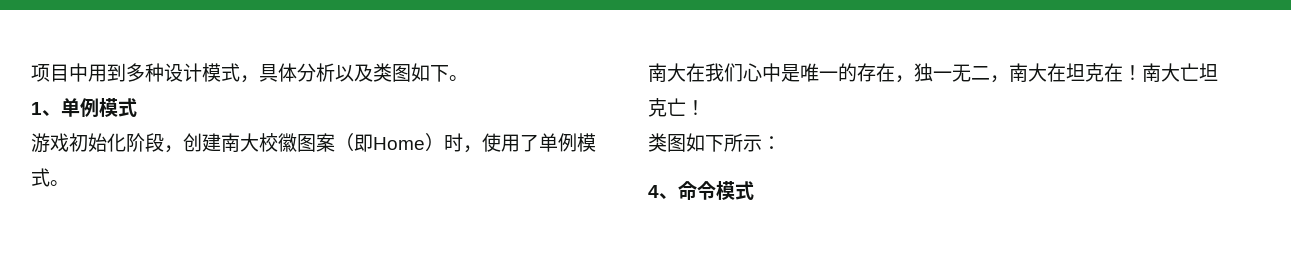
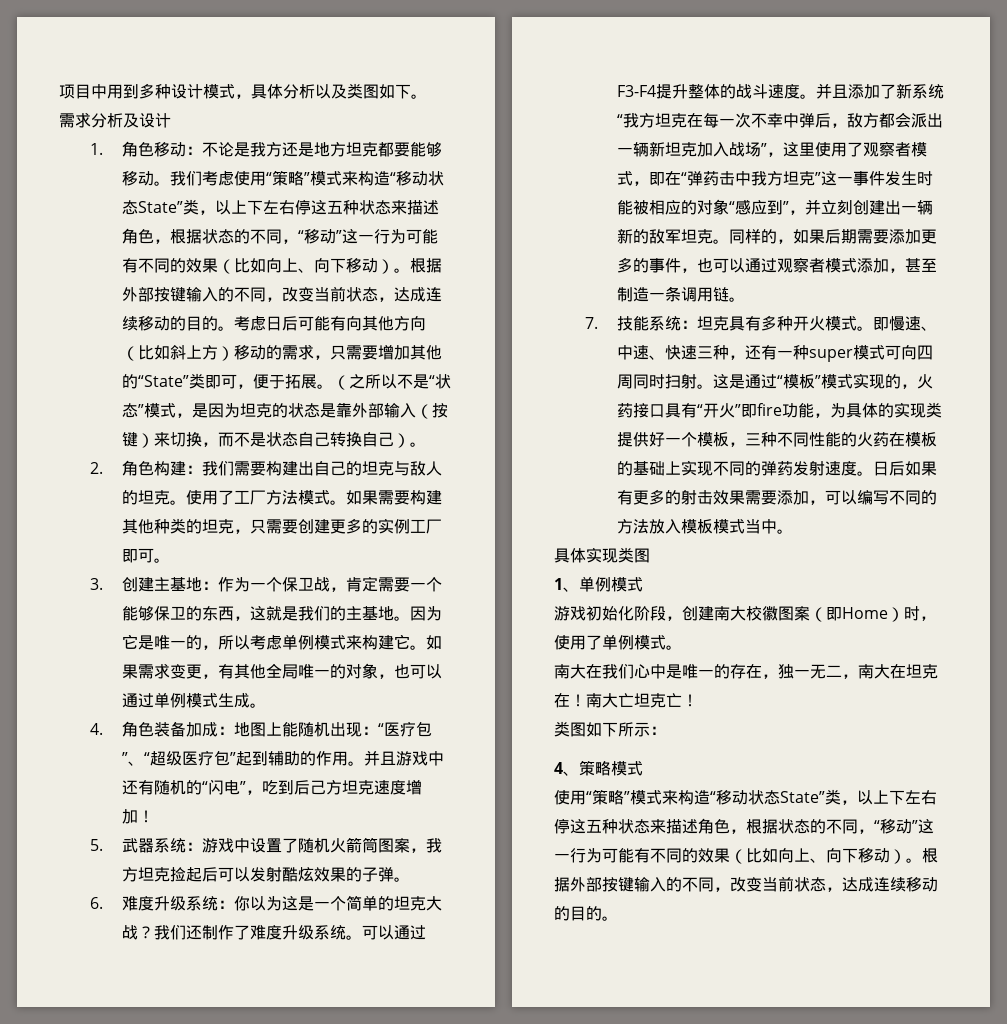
+ 需求分析及设计
+ 1.角色移动：不论是我方还是地方坦克都要能够移动。我们考虑使用“策略”模式来构造“移动状态State”类，以上下左右停这五种状态来描述角色，根据状态的不同，“移动”这一行为可能有不同的效果（比如向上、向下移动）。根据外部按键输入的不同，改变当前状态，达成连续移动的目的。考虑日后可能有向其他方向（比如斜上方）移动的需求，只需要增加其他的“State”类即可，便于拓展。（之所以不是“状态”模式，是因为坦克的状态是靠外部输入（按键）来切换，而不是状态自己转换自己）。
+ 2.角色构建：我们需要构建出自己的坦克与敌人的坦克。使用了工厂方法模式。如果需要构建其他种类的坦克，只需要创建更多的实例工厂即可。
+ 3.创建主基地：作为一个保卫战，肯定需要一个能够保卫的东西，这就是我们的主基地。因为它是唯一的，所以考虑单例模式来构建它。如果需求变更，有其他全局唯一的对象，也可以通过单例模式生成。
+ 4.角色装备加成：地图上能随机出现：“医疗包”、“超级医疗包”起到辅助的作用。并且游戏中还有随机的“闪电”，吃到后己方坦克速度增加！
+ 5.武器系统：游戏中设置了随机火箭筒图案，我方坦克捡起后可以发射酷炫效果的子弹。
+ 6.难度升级系统：你以为这是一个简单的坦克大战？我们还制作了难度升级系统。可以通过F3-F4提升整体的战斗速度。并且添加了新系统“我方坦克在每一次不幸中弹后，敌方都会派出一辆新坦克加入战场”，这里使用了观察者模式，即在“弹药击中我方坦克”这一事件发生时能被相应的对象“感应到”，并立刻创建出一辆新的敌军坦克。同样的，如果后期需要添加更多的事件，也可以通过观察者模式添加，甚至制造一条调用链。
+ 7.技能系统：坦克具有多种开火模式。即慢速、中速、快速三种，还有一种super模式可向四周同时扫射。这是通过“模板”模式实现的，火药接口具有“开火”即fire功能，为具体的实现类提供好一个模板，三种不同性能的火药在模板的基础上实现不同的弹药发射速度。日后如果有更多的射击效果需要添加，可以编写不同的方法放入模板模式当中。
+ 具体实现类图
- 4、命令模式
+ 4、策略模式
+ 使用“策略”模式来构造“移动状态State”类，以上下左右停这五种状态来描述角色，根据状态的不同，“移动”这一行为可能有不同的效果（比如向上、向下移动）。根据外部按键输入的不同，改变当前状态，达成连续移动的目的。

